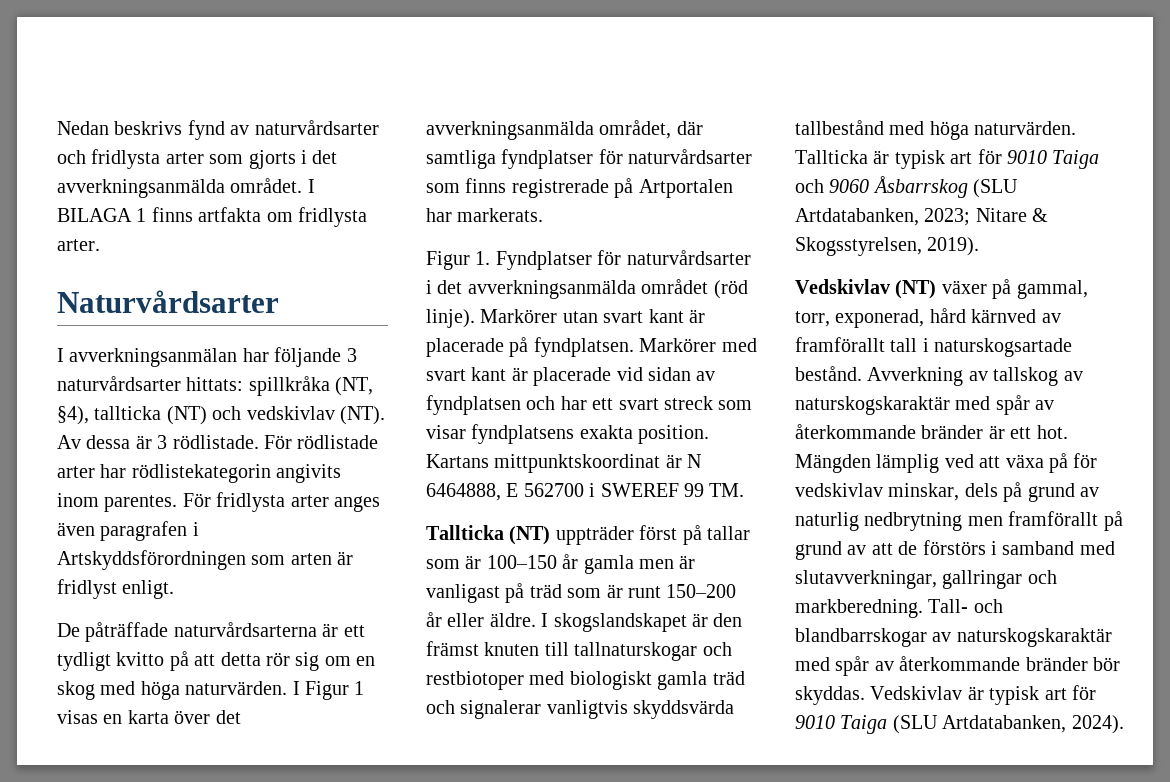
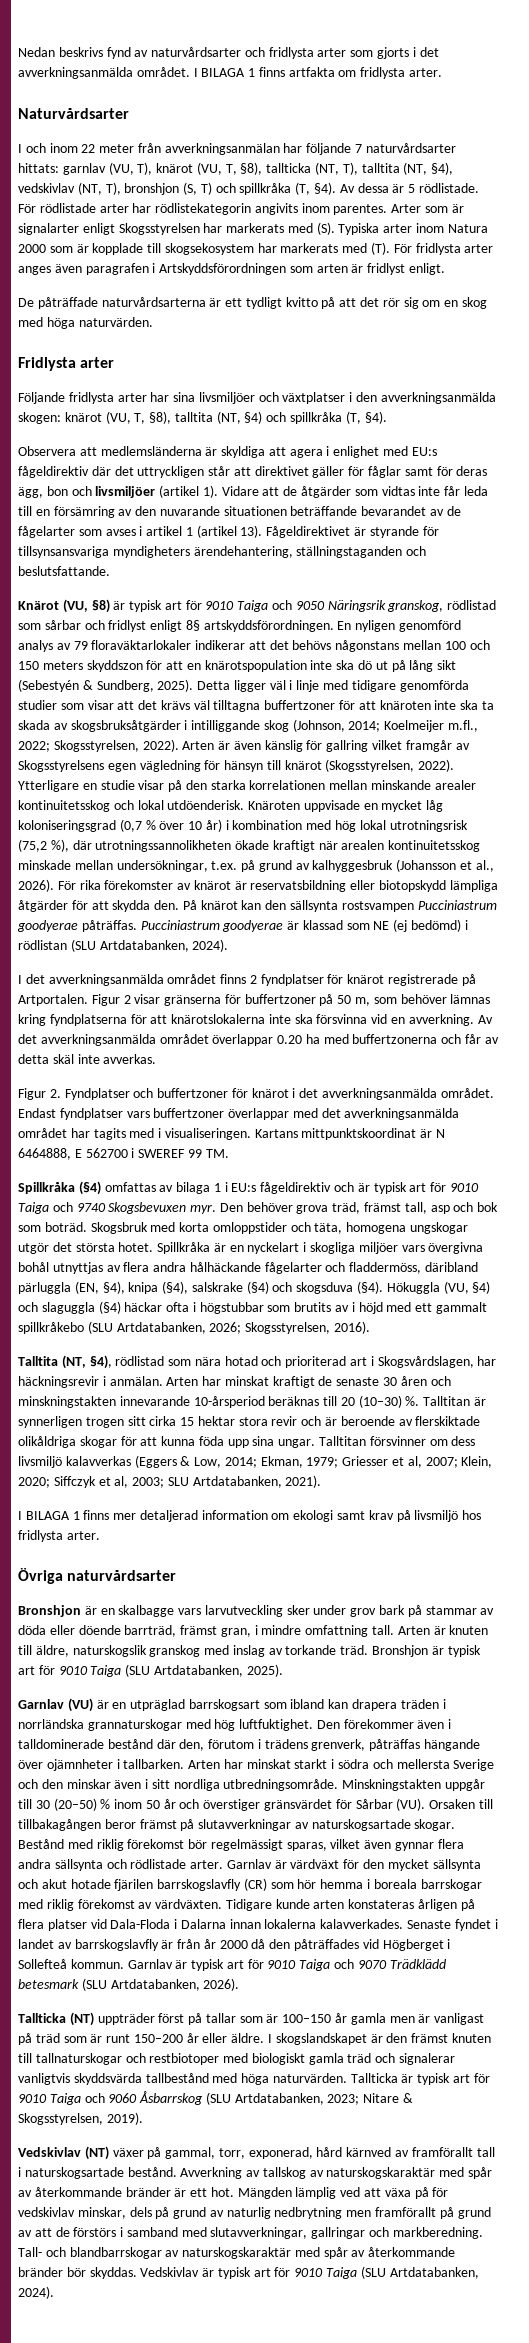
- I avverkningsanmälan har följande 3 naturvårdsarter hittats: spillkråka (NT, §4), tallticka (NT) och vedskivlav (NT). Av dessa är 3 rödlistade.
+ I och inom 22 meter från avverkningsanmälan har följande 7 naturvårdsarter hittats: garnlav (VU, T), knärot (VU, T, §8), tallticka (NT, T), talltita (NT, §4), vedskivlav (NT, T), bronshjon (S, T) och spillkråka (T, §4). Av dessa är 5 rödlistade.
- För fridlysta arter anges även paragrafen i Artskyddsförordningen som arten är fridlyst enligt.
+ Arter som är signalarter enligt Skogsstyrelsen har markerats med (S). Typiska arter inom Natura 2000 som är kopplade till skogsekosystem har markerats med (T). För fridlysta arter anges även paragrafen i Artskyddsförordningen som arten är fridlyst enligt.
- De påträffade naturvårdsarterna är ett tydligt kvitto på att detta rör sig om en skog med höga naturvärden. I Figur 1 visas en karta över det avverkningsanmälda området, där samtliga fyndplatser för naturvårdsarter som finns registrerade på Artportalen har markerats.
- Figur 1. Fyndplatser för naturvårdsarter i det avverkningsanmälda området (röd linje). Markörer utan svart kant är placerade på fyndplatsen. Markörer med svart kant är placerade vid sidan av fyndplatsen och har ett svart streck som visar fyndplatsens exakta position.
+ De påträffade naturvårdsarterna är ett tydligt kvitto på att det rör sig om en skog med höga naturvärden.
+ Fridlysta arter
+ Följande fridlysta arter har sina livsmiljöer och växtplatser i den avverkningsanmälda skogen: knärot (VU, T, §8), talltita (NT, §4) och spillkråka (T, §4).
+ Observera att medlemsländerna är skyldiga att agera i enlighet med EU:s fågeldirektiv där det uttryckligen står att direktivet gäller för fåglar samt för deras ägg, bon och livsmiljöer (artikel 1). Vidare att de åtgärder som vidtas inte får leda till en försämring av den nuvarande situationen beträffande bevarandet av de fågelarter som avses i artikel 1 (artikel 13). Fågeldirektivet är styrande för tillsynsansvariga myndigheters ärendehantering, ställningstaganden och beslutsfattande.
+ Knärot (VU, §8) är typisk art för 9010 Taiga och 9050 Näringsrik granskog, rödlistad som sårbar och fridlyst enligt 8§ artskyddsförordningen. En nyligen genomförd analys av 79 floraväktarlokaler indikerar att det behövs någonstans mellan 100 och 150 meters skyddszon för att en knärotspopulation inte ska dö ut på lång sikt (Sebestyén & Sundberg, 2025). Detta ligger väl i linje med tidigare genomförda studier som visar att det krävs väl tilltagna buffertzoner för att knäroten inte ska ta skada av skogsbruksåtgärder i intilliggande skog (Johnson, 2014; Koelmeijer m.fl., 2022; Skogsstyrelsen, 2022). Arten är även känslig för gallring vilket framgår av Skogsstyrelsens egen vägledning för hänsyn till knärot (Skogsstyrelsen, 2022). Ytterligare en studie visar på den starka korrelationen mellan minskande arealer kontinuitetsskog och lokal utdöenderisk. Knäroten uppvisade en mycket låg koloniseringsgrad (0,7 % över 10 år) i kombination med hög lokal utrotningsrisk (75,2 %), där utrotningssannolikheten ökade kraftigt när arealen kontinuitetsskog minskade mellan undersökningar, t.ex. på grund av kalhyggesbruk (Johansson et al., 2026). För rika förekomster av knärot är reservatsbildning eller biotopskydd lämpliga åtgärder för att skydda den. På knärot kan den sällsynta rostsvampen Pucciniastrum goodyerae påträffas. Pucciniastrum goodyerae är klassad som NE (ej bedömd) i rödlistan (SLU Artdatabanken, 2024).
+ I det avverkningsanmälda området finns 2 fyndplatser för knärot registrerade på Artportalen. Figur 2 visar gränserna för buffertzoner på 50 m, som behöver lämnas kring fyndplatserna för att knärotslokalerna inte ska försvinna vid en avverkning. Av det avverkningsanmälda området överlappar 0.20 ha med buffertzonerna och får av detta skäl inte avverkas.
+ Figur 2. Fyndplatser och buffertzoner för knärot i det avverkningsanmälda området. Endast fyndplatser vars buffertzoner överlappar med det avverkningsanmälda området har tagits med i visualiseringen.
+ Spillkråka (§4) omfattas av bilaga 1 i EU:s fågeldirektiv och är typisk art för 9010 Taiga och 9740 Skogsbevuxen myr. Den behöver grova träd, främst tall, asp och bok som boträd. Skogsbruk med korta omloppstider och täta, homogena ungskogar utgör det största hotet. Spillkråka är en nyckelart i skogliga miljöer vars övergivna bohål utnyttjas av flera andra hålhäckande fågelarter och fladdermöss, däribland pärluggla (EN, §4), knipa (§4), salskrake (§4) och skogsduva (§4). Hökuggla (VU, §4) och slaguggla (§4) häckar ofta i högstubbar som brutits av i höjd med ett gammalt spillkråkebo (SLU Artdatabanken, 2026; Skogsstyrelsen, 2016).
+ Talltita (NT, §4), rödlistad som nära hotad och prioriterad art i Skogsvårdslagen, har häckningsrevir i anmälan. Arten har minskat kraftigt de senaste 30 åren och minskningstakten innevarande 10-årsperiod beräknas till 20 (10–30) %. Talltitan är synnerligen trogen sitt cirka 15 hektar stora revir och är beroende av flerskiktade olikåldriga skogar för att kunna föda upp sina ungar. Talltitan försvinner om dess livsmiljö kalavverkas (Eggers & Low, 2014; Ekman, 1979; Griesser et al, 2007; Klein, 2020; Siffczyk et al, 2003; SLU Artdatabanken, 2021).
+ I BILAGA 1 finns mer detaljerad information om ekologi samt krav på livsmiljö hos fridlysta arter.
+ Övriga naturvårdsarter
+ Bronshjon är en skalbagge vars larvutveckling sker under grov bark på stammar av döda eller döende barrträd, främst gran, i mindre omfattning tall. Arten är knuten till äldre, naturskogslik granskog med inslag av torkande träd. Bronshjon är typisk art för 9010 Taiga (SLU Artdatabanken, 2025).
+ Garnlav (VU) är en utpräglad barrskogsart som ibland kan drapera träden i norrländska grannaturskogar med hög luftfuktighet. Den förekommer även i talldominerade bestånd där den, förutom i trädens grenverk, påträffas hängande över ojämnheter i tallbarken. Arten har minskat starkt i södra och mellersta Sverige och den minskar även i sitt nordliga utbredningsområde. Minskningstakten uppgår till 30 (20–50) % inom 50 år och överstiger gränsvärdet för Sårbar (VU). Orsaken till tillbakagången beror främst på slutavverkningar av naturskogsartade skogar. Bestånd med riklig förekomst bör regelmässigt sparas, vilket även gynnar flera andra sällsynta och rödlistade arter. Garnlav är värdväxt för den mycket sällsynta och akut hotade fjärilen barrskogslavfly (CR) som hör hemma i boreala barrskogar med riklig förekomst av värdväxten. Tidigare kunde arten konstateras årligen på flera platser vid Dala-Floda i Dalarna innan lokalerna kalavverkades. Senaste fyndet i landet av barrskogslavfly är från år 2000 då den påträffades vid Högberget i Sollefteå kommun. Garnlav är typisk art för 9010 Taiga och 9070 Trädklädd betesmark (SLU Artdatabanken, 2026).

